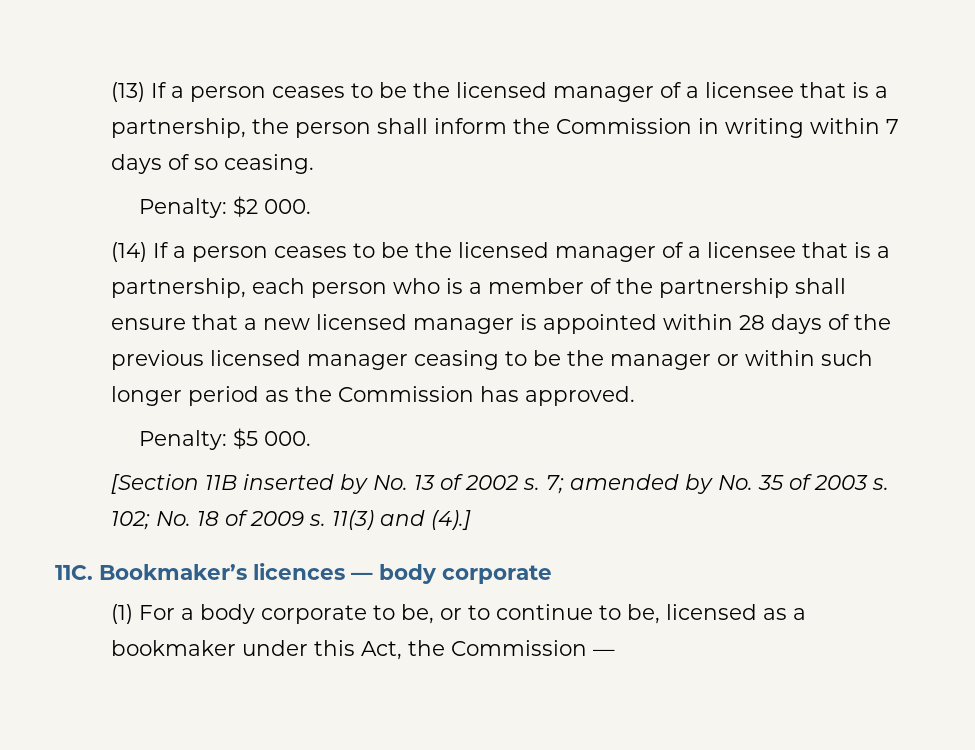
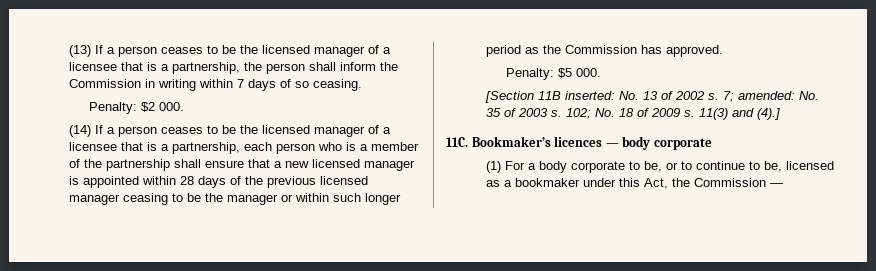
- [Section 11B inserted by No. 13 of 2002 s.
+ [Section 11B inserted: No. 13 of 2002 s.
- 7; amended by No. 35 of 2003 s.
+ 7; amended: No. 35 of 2003 s.

